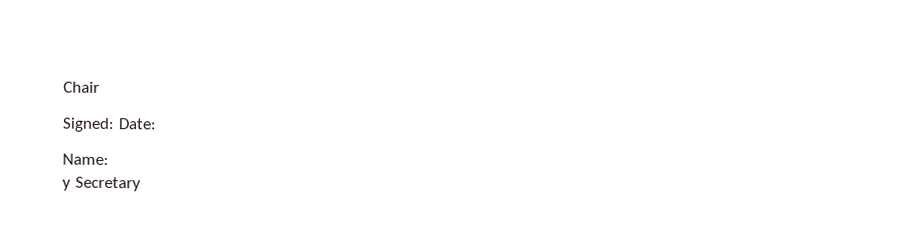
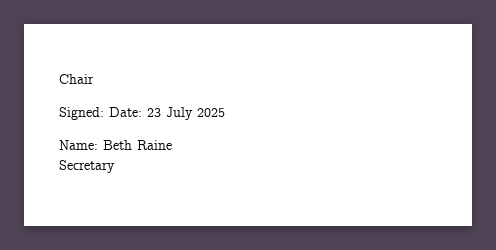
- Signed: Date:
+ Signed: Date: 23 July 2025
- Name:
- y Secretary
+ Name: Beth Raine
+ Secretary

